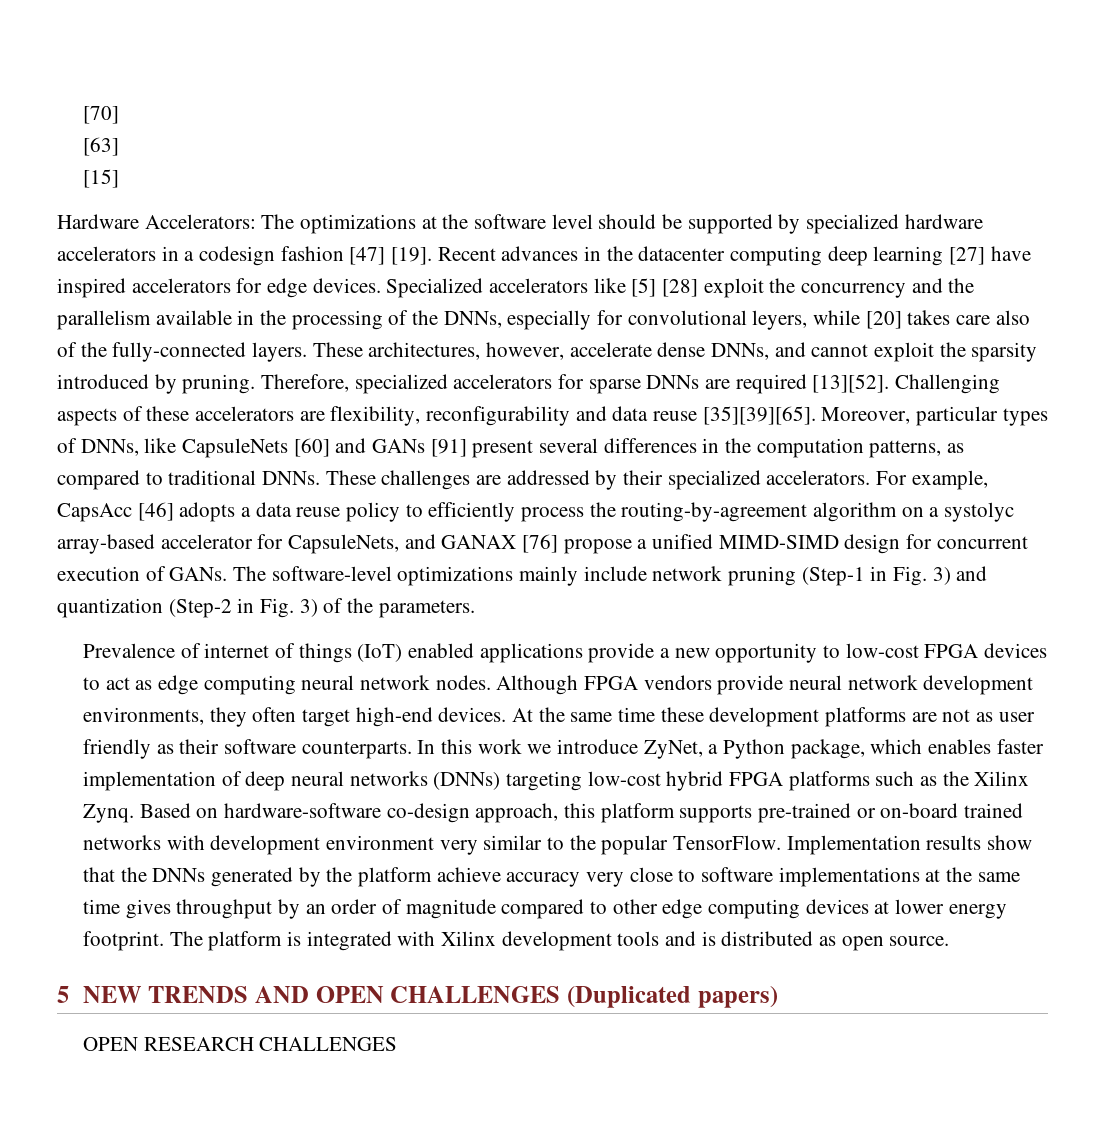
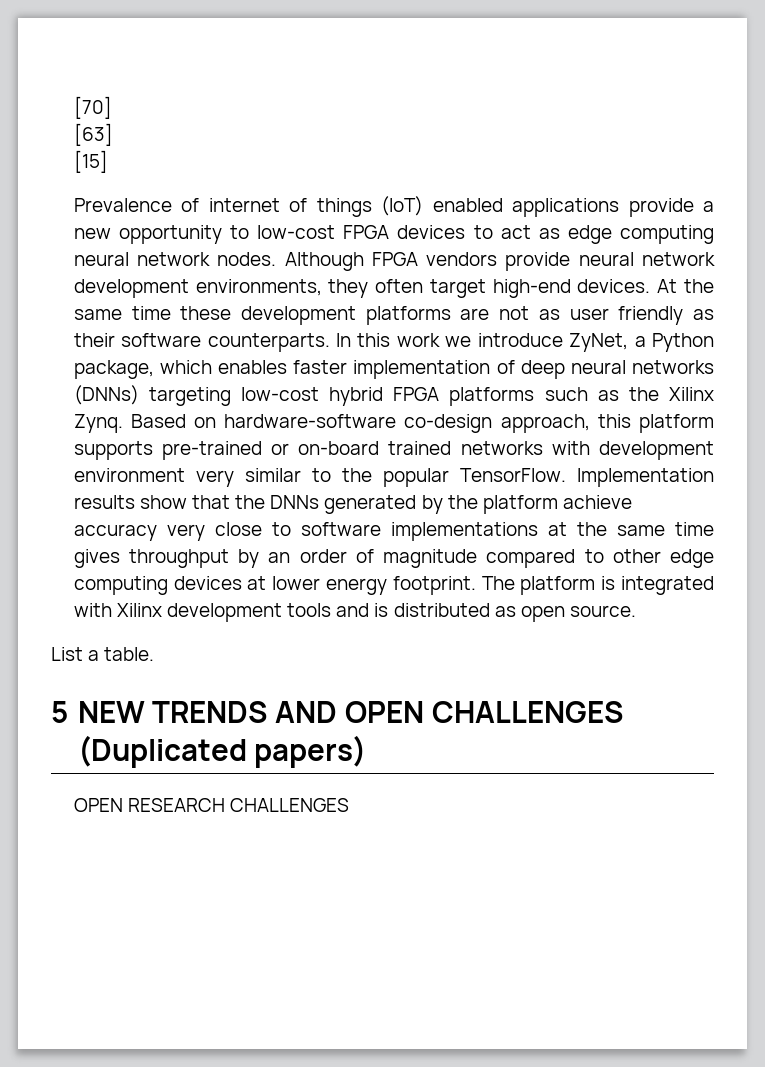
- Hardware Accelerators: The optimizations at the software level should be supported by specialized hardware accelerators in a codesign fashion [47] [19]. Recent advances in the datacenter computing deep learning [27] have inspired accelerators for edge devices. Specialized accelerators like [5] [28] exploit the concurrency and the parallelism available in the processing of the DNNs, especially for convolutional leyers, while [20] takes care also of the fully-connected layers. These architectures, however, accelerate dense DNNs, and cannot exploit the sparsity introduced by pruning. Therefore, specialized accelerators for sparse DNNs are required [13][52]. Challenging aspects of these accelerators are flexibility, reconfigurability and data reuse [35][39][65]. Moreover, particular types of DNNs, like CapsuleNets [60] and GANs [91] present several differences in the computation patterns, as compared to traditional DNNs. These challenges are addressed by their specialized accelerators. For example, CapsAcc [46] adopts a data reuse policy to efficiently process the routing-by-agreement algorithm on a systolyc array-based accelerator for CapsuleNets, and GANAX [76] propose a unified MIMD-SIMD design for concurrent execution of GANs. The software-level optimizations mainly include network pruning (Step-1 in Fig. 3) and quantization (Step-2 in Fig. 3) of the parameters.
+ List a table.

